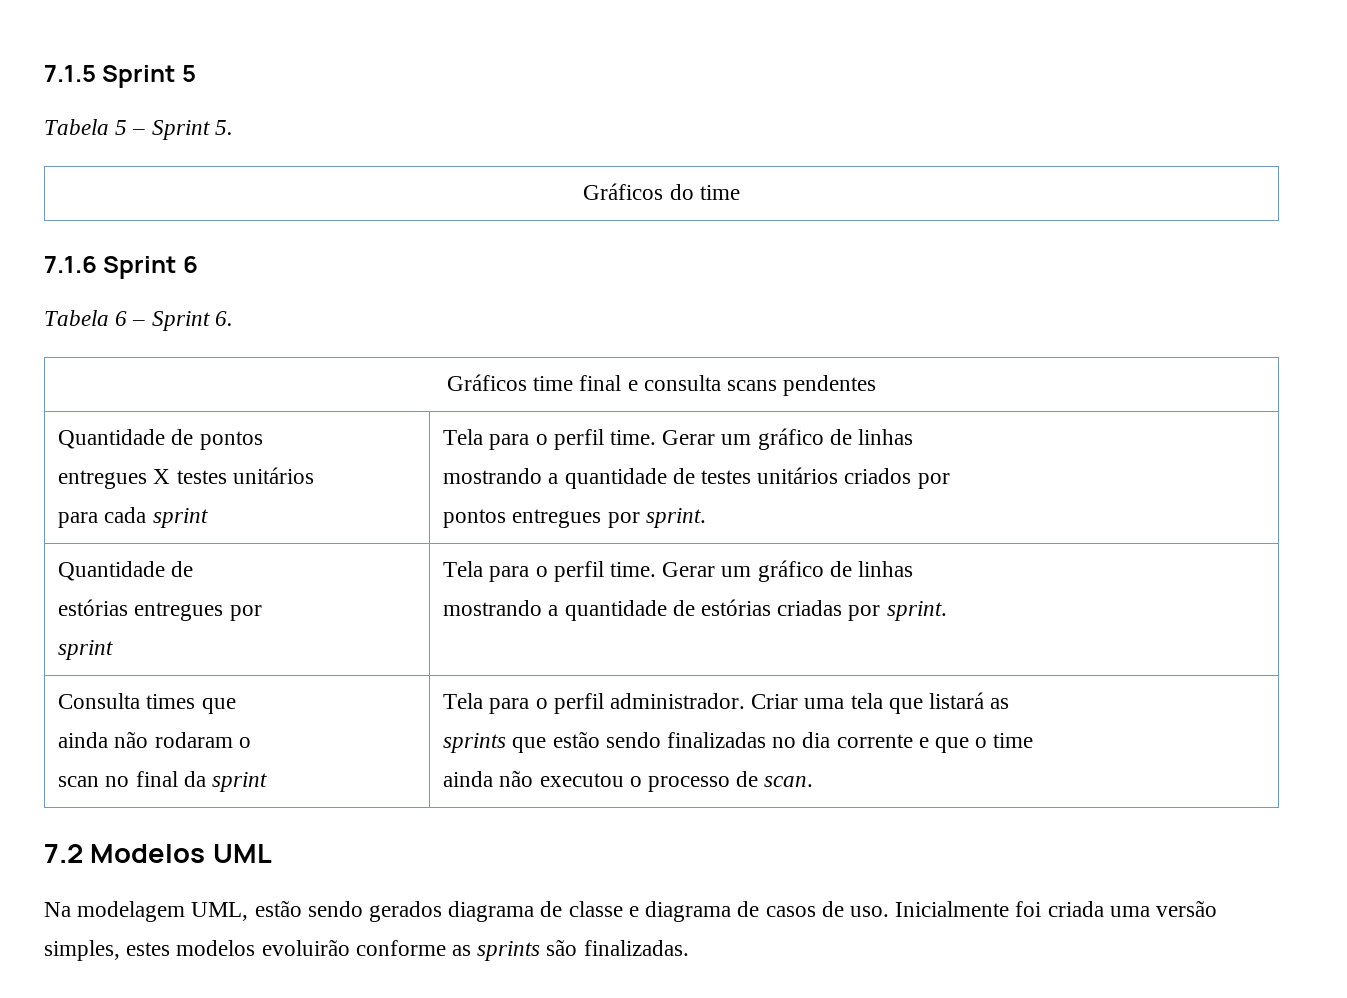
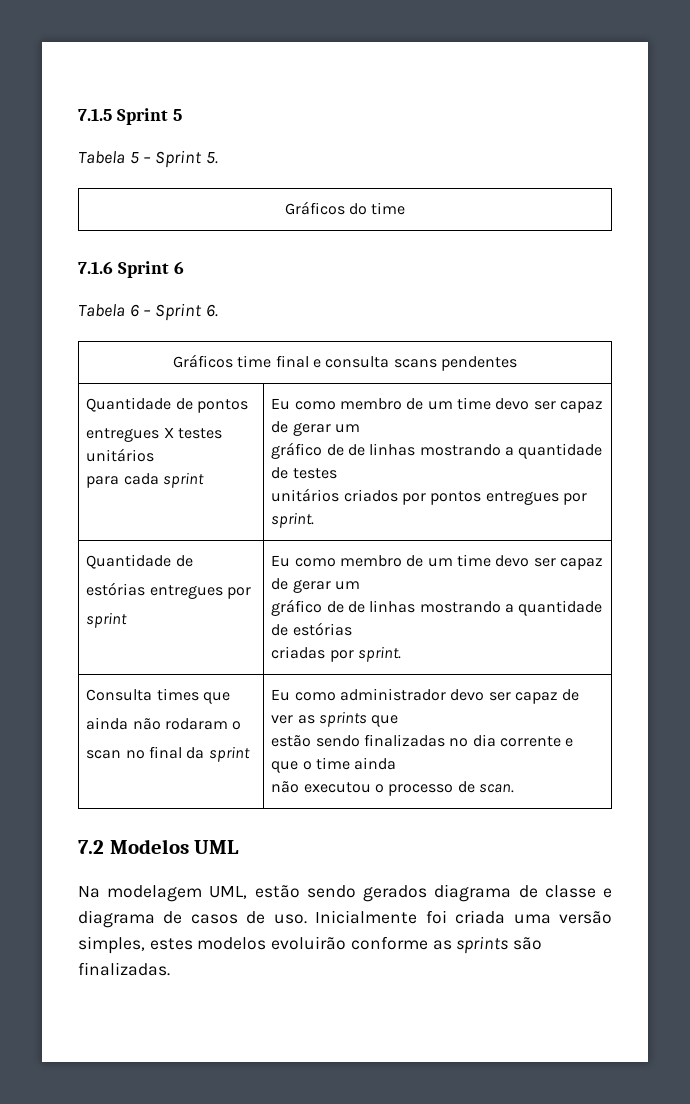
  Quantidade de pontos
  entregues X testes unitários
- para cada sprint | Tela para o perfil time. Gerar um gráfico de linhas
- mostrando a quantidade de testes unitários criados por
- pontos entregues por sprint.
+ para cada sprint | Eu como membro de um time devo ser capaz de gerar um
+ gráfico de de linhas mostrando a quantidade de testes
+ unitários criados por pontos entregues por sprint.
  Quantidade de
  estórias entregues por
- sprint | Tela para o perfil time. Gerar um gráfico de linhas
- mostrando a quantidade de estórias criadas por sprint.
+ sprint | Eu como membro de um time devo ser capaz de gerar um
+ gráfico de de linhas mostrando a quantidade de estórias
+ criadas por sprint.
- Tela para o perfil administrador. Criar uma tela que listará as
- sprints que estão sendo finalizadas no dia corrente e que o time
- ainda não executou o processo de scan.
+ Eu como administrador devo ser capaz de ver as sprints que
+ estão sendo finalizadas no dia corrente e que o time ainda
+ não executou o processo de scan.

